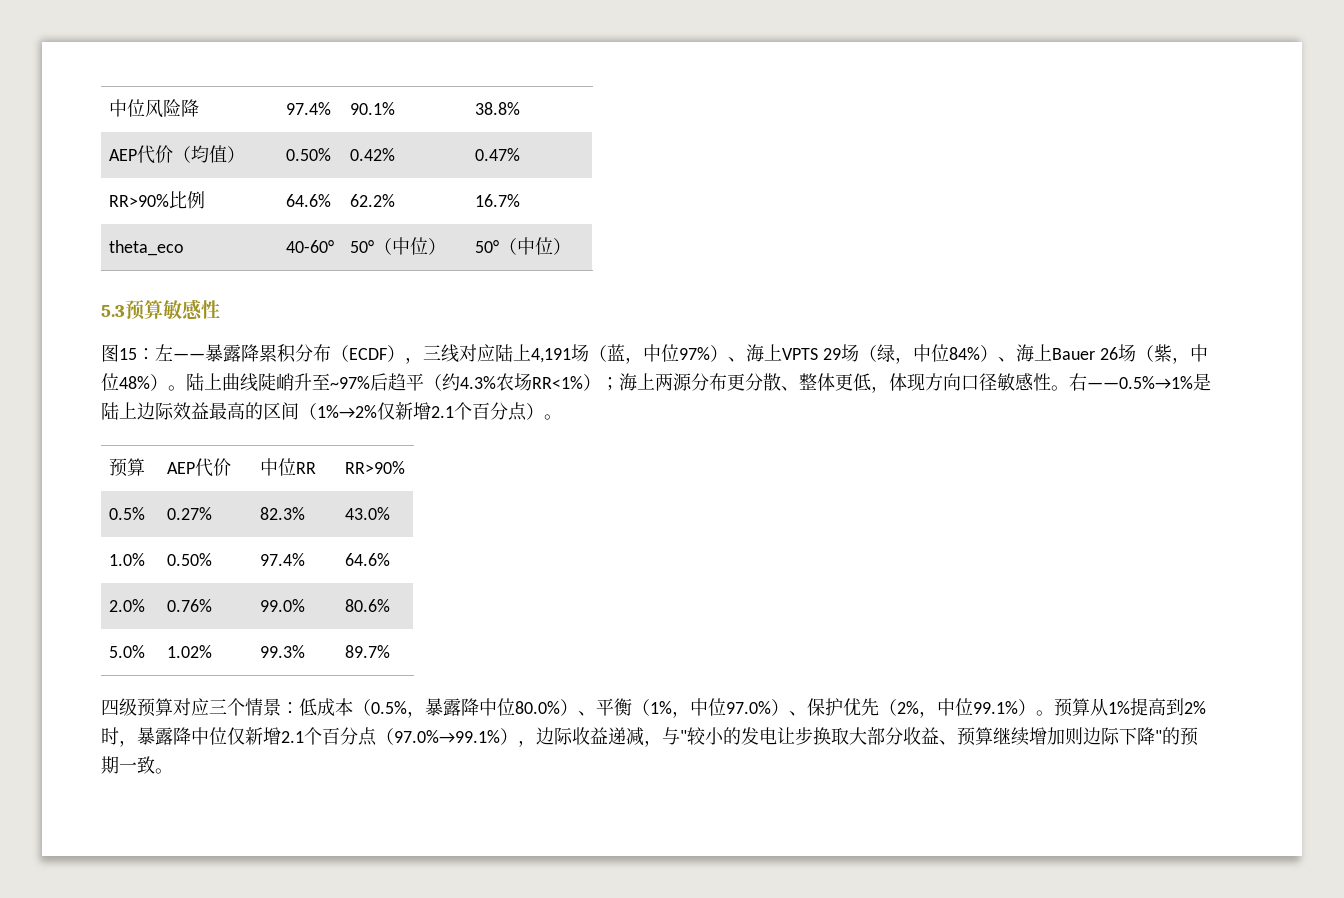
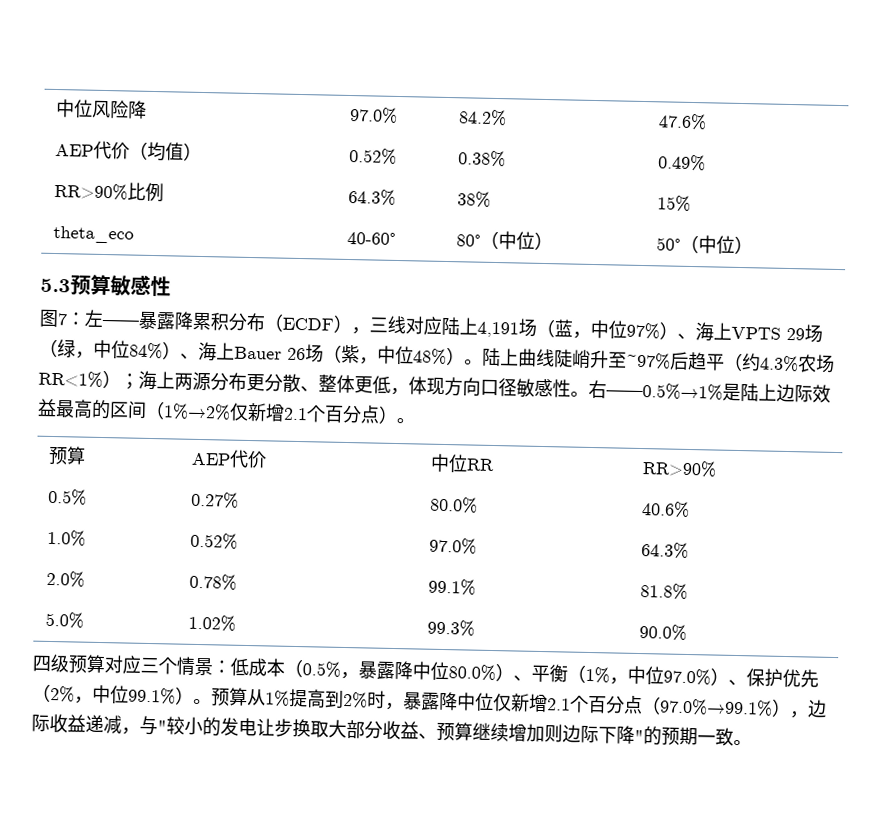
- 中位风险降 | 97.4% | 90.1% | 38.8%
+ 中位风险降 | 97.0% | 84.2% | 47.6%
- AEP代价（均值） | 0.50% | 0.42% | 0.47%
+ AEP代价（均值） | 0.52% | 0.38% | 0.49%
- RR>90%比例 | 64.6% | 62.2% | 16.7%
+ RR>90%比例 | 64.3% | 38% | 15%
- theta_eco | 40-60° | 50°（中位） | 50°（中位）
+ theta_eco | 40-60° | 80°（中位） | 50°（中位）
- 图15：左——暴露降累积分布（ECDF），三线对应陆上4,191场（蓝，中位97%）、海上VPTS 29场（绿，中位84%）、海上Bauer 26场（紫，中位48%）。
+ 图7：左——暴露降累积分布（ECDF），三线对应陆上4,191场（蓝，中位97%）、海上VPTS 29场（绿，中位84%）、海上Bauer 26场（紫，中位48%）。
- 0.5% | 0.27% | 82.3% | 43.0%
+ 0.5% | 0.27% | 80.0% | 40.6%
- 1.0% | 0.50% | 97.4% | 64.6%
- 2.0% | 0.76% | 99.0% | 80.6%
+ 1.0% | 0.52% | 97.0% | 64.3%
+ 2.0% | 0.78% | 99.1% | 81.8%
- 5.0% | 1.02% | 99.3% | 89.7%
+ 5.0% | 1.02% | 99.3% | 90.0%

